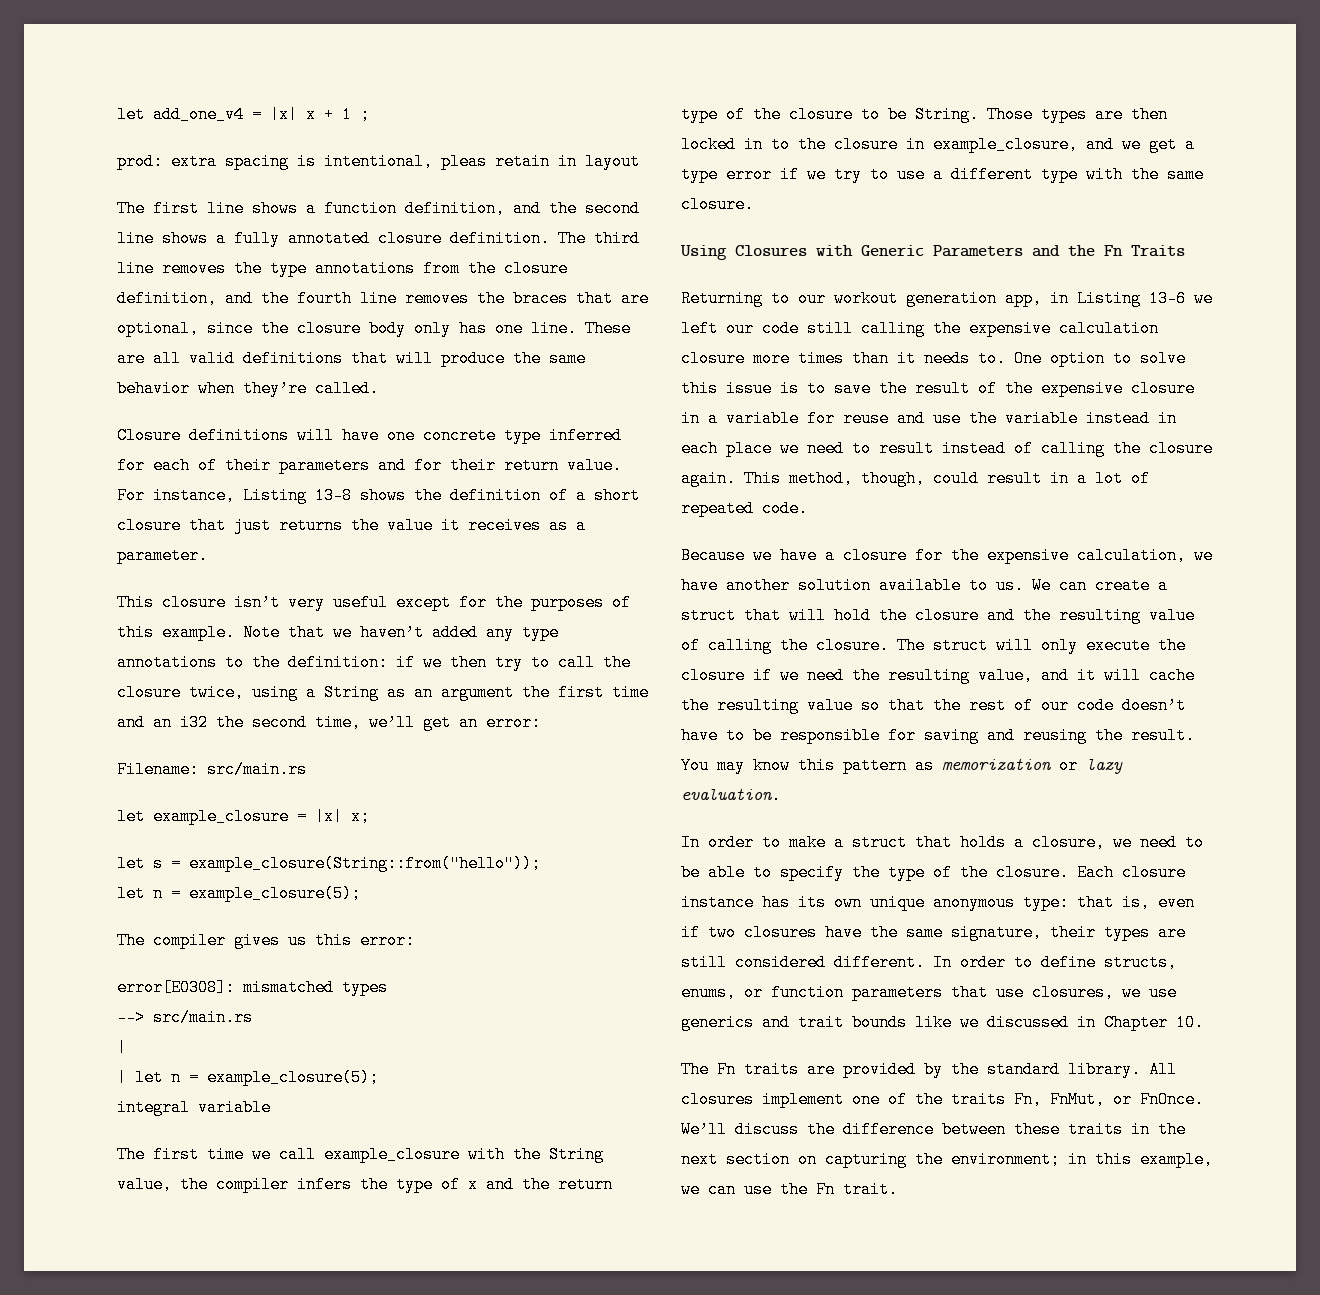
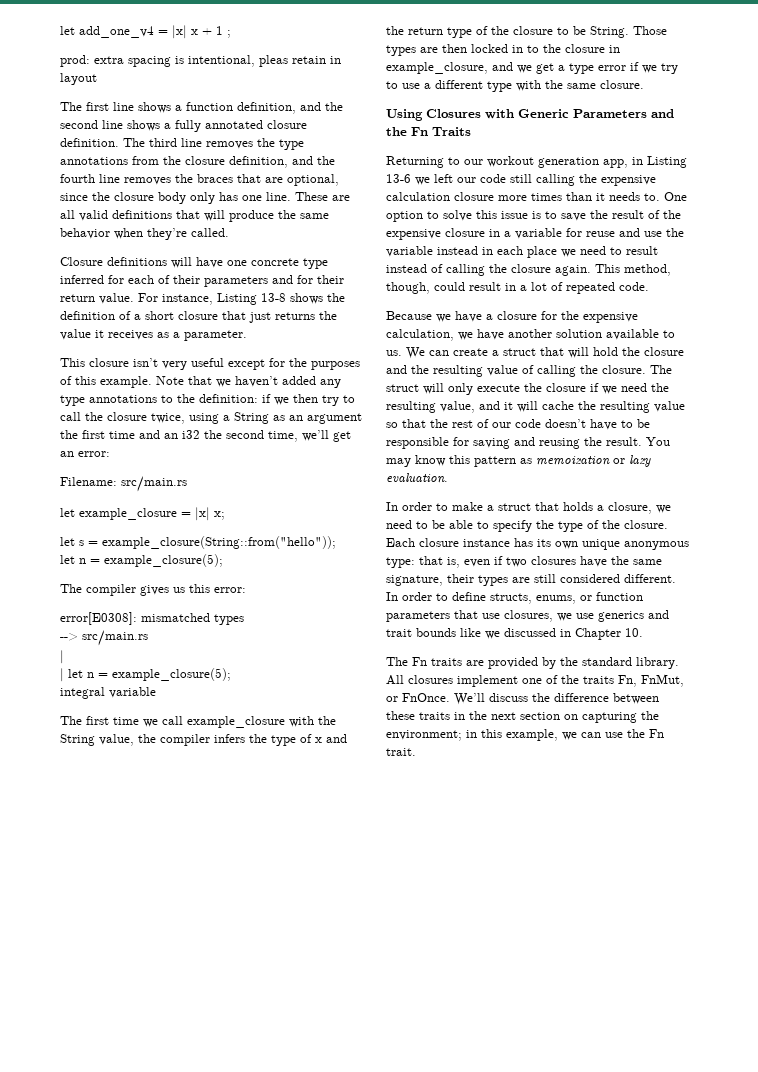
- You may know this pattern as memorization or lazy evaluation.
+ You may know this pattern as memoization or lazy evaluation.

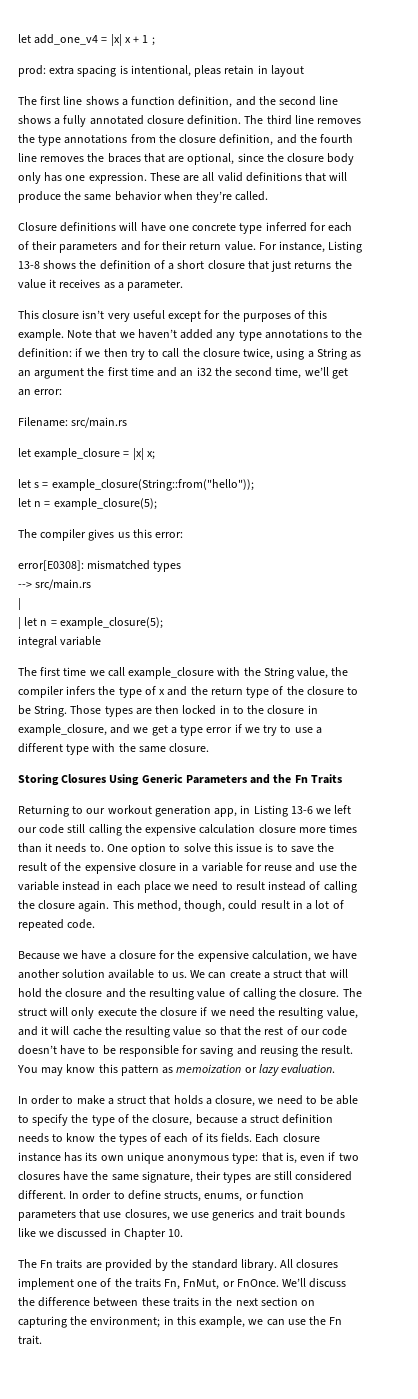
- The third line removes the type annotations from the closure definition, and the fourth line removes the braces that are optional, since the closure body only has one line.
+ The third line removes the type annotations from the closure definition, and the fourth line removes the braces that are optional, since the closure body only has one expression.
- Using Closures with Generic Parameters and the Fn Traits
+ Storing Closures Using Generic Parameters and the Fn Traits
- In order to make a struct that holds a closure, we need to be able to specify the type of the closure.
+ In order to make a struct that holds a closure, we need to be able to specify the type of the closure, because a struct definition needs to know the types of each of its fields.

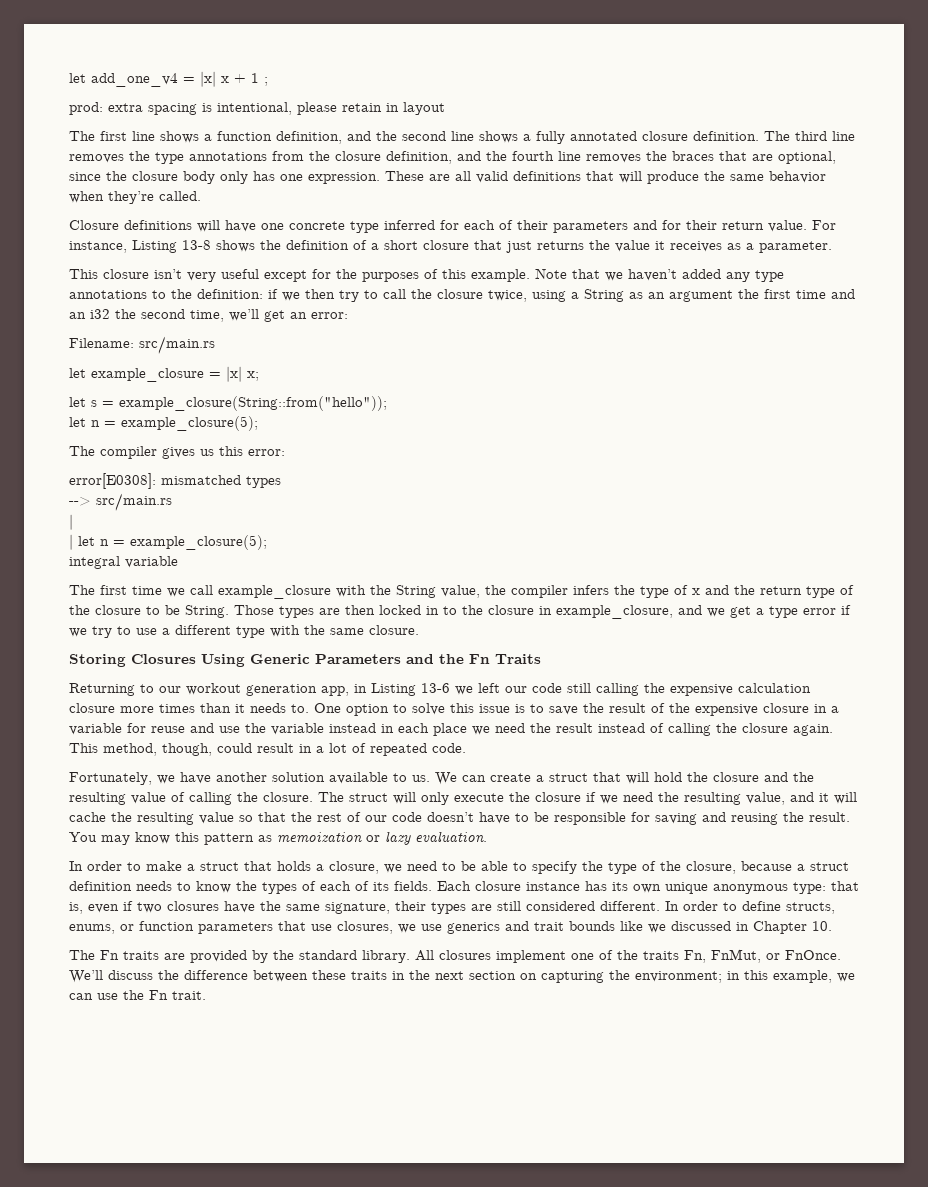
- prod: extra spacing is intentional, pleas retain in layout
+ prod: extra spacing is intentional, please retain in layout
- One option to solve this issue is to save the result of the expensive closure in a variable for reuse and use the variable instead in each place we need to result instead of calling the closure again.
+ One option to solve this issue is to save the result of the expensive closure in a variable for reuse and use the variable instead in each place we need the result instead of calling the closure again.
- Because we have a closure for the expensive calculation, we have another solution available to us.
+ Fortunately, we have another solution available to us.

